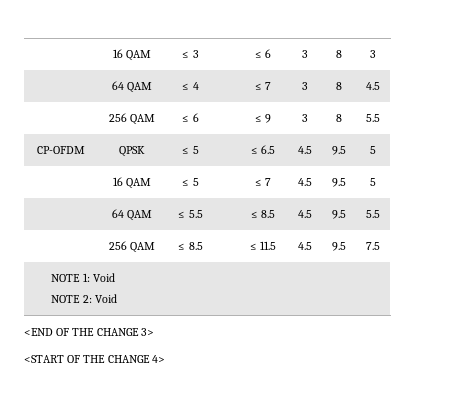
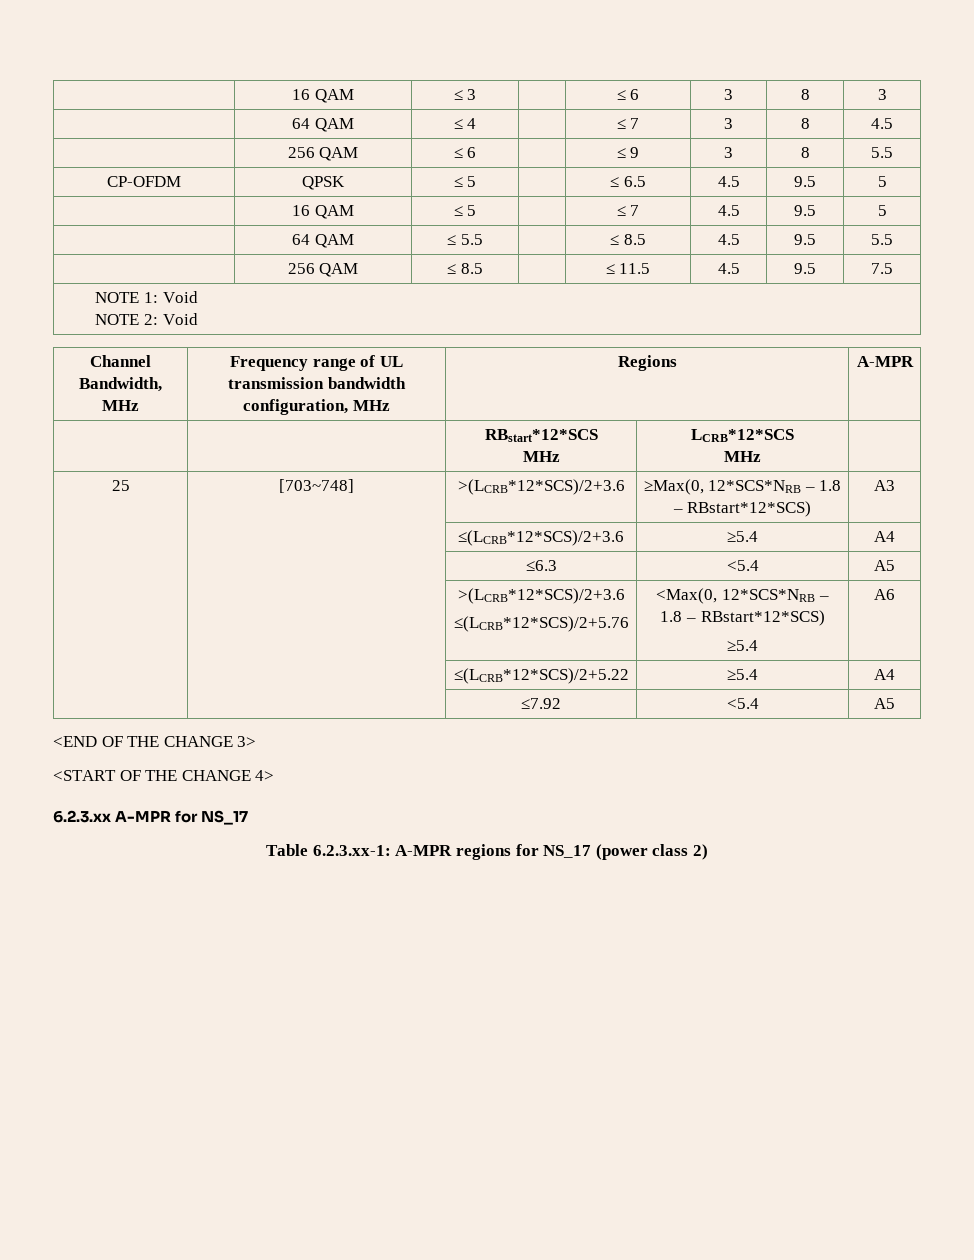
+ Channel Bandwidth, MHz | Frequency range of UL transmission bandwidth configuration, MHz | Regions | A-MPR
+ | | RBstart*12*SCS
+ MHz | LCRB*12*SCS
+ MHz |
+ 25 | [703~748] | >(LCRB*12*SCS)/2+3.6 | ≥Max(0, 12*SCS*NRB – 1.8 – RBstart*12*SCS) | A3
+ | | ≤(LCRB*12*SCS)/2+3.6 | ≥5.4 | A4
+ | | ≤6.3 | <5.4 | A5
+ | | >(LCRB*12*SCS)/2+3.6
+ ≤(LCRB*12*SCS)/2+5.76 | <Max(0, 12*SCS*NRB – 1.8 – RBstart*12*SCS)
+ ≥5.4 | A6
+ | | ≤(LCRB*12*SCS)/2+5.22 | ≥5.4 | A4
+ | | ≤7.92 | <5.4 | A5
+ 6.2.3.xx A-MPR for NS_17
+ Table 6.2.3.xx-1: A-MPR regions for NS_17 (power class 2)

